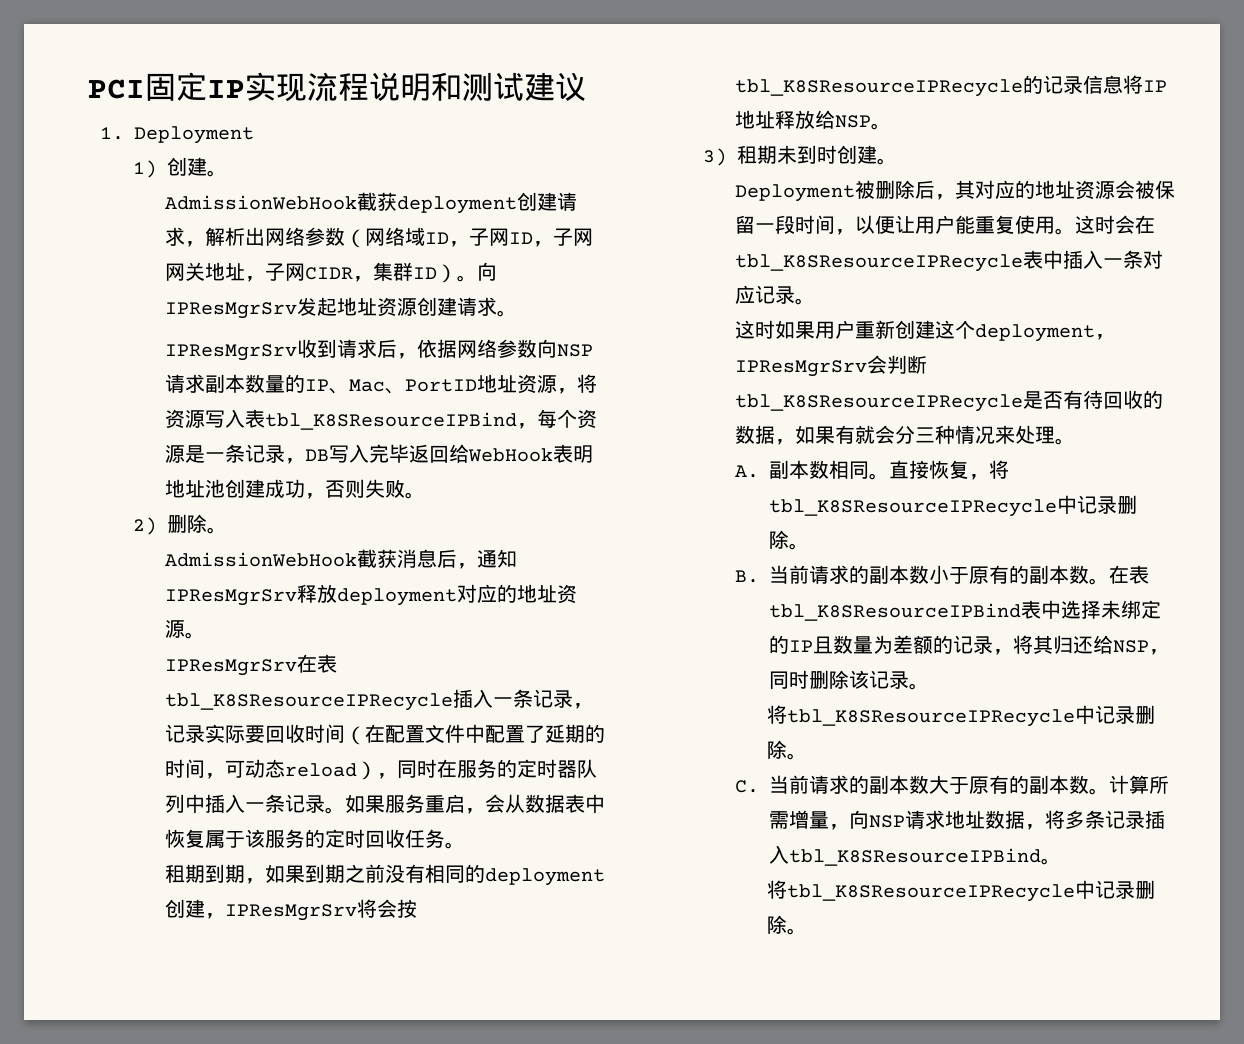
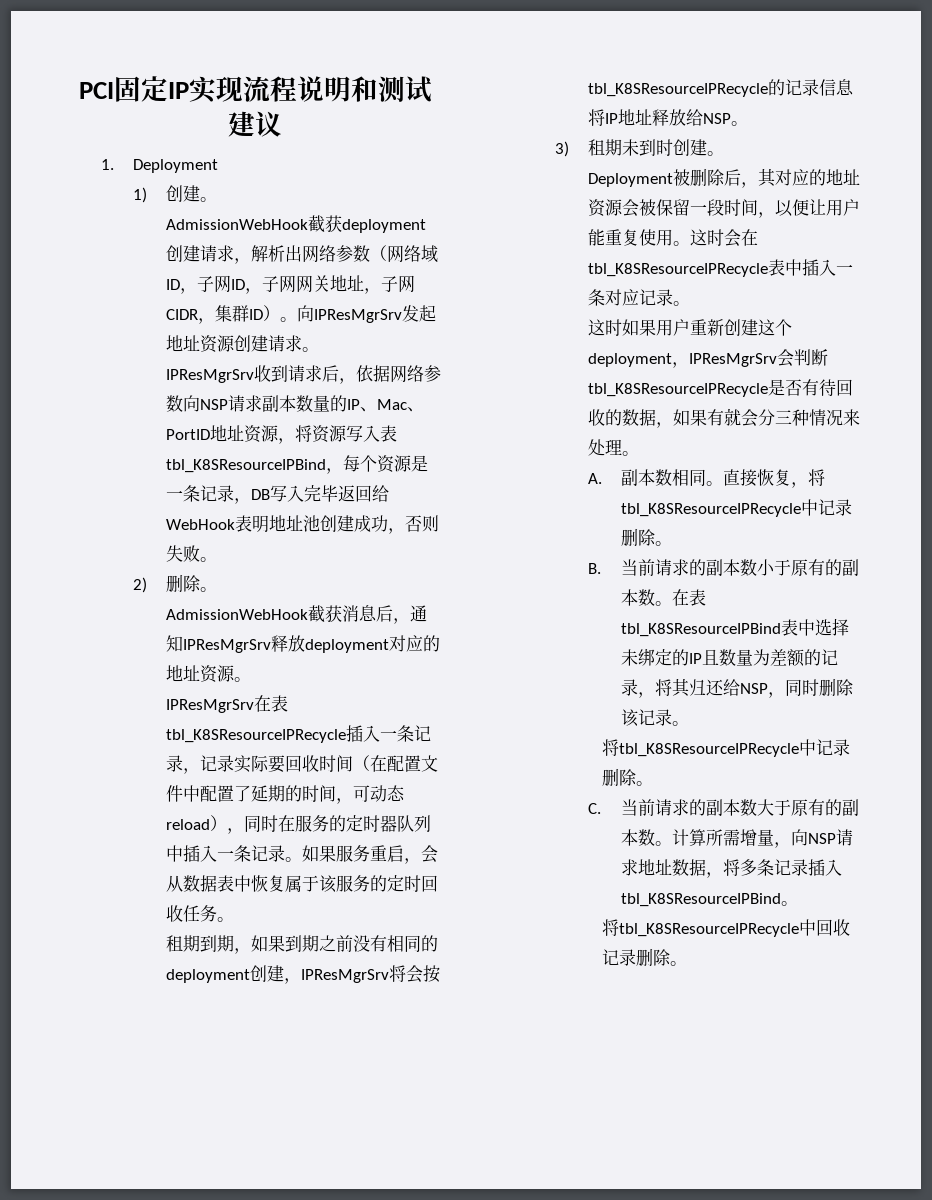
  计算所需增量，向NSP请求地址数据，将多条记录插入tbl_K8SResourceIPBind。
- 将tbl_K8SResourceIPRecycle中记录删除。
+ 将tbl_K8SResourceIPRecycle中回收记录删除。

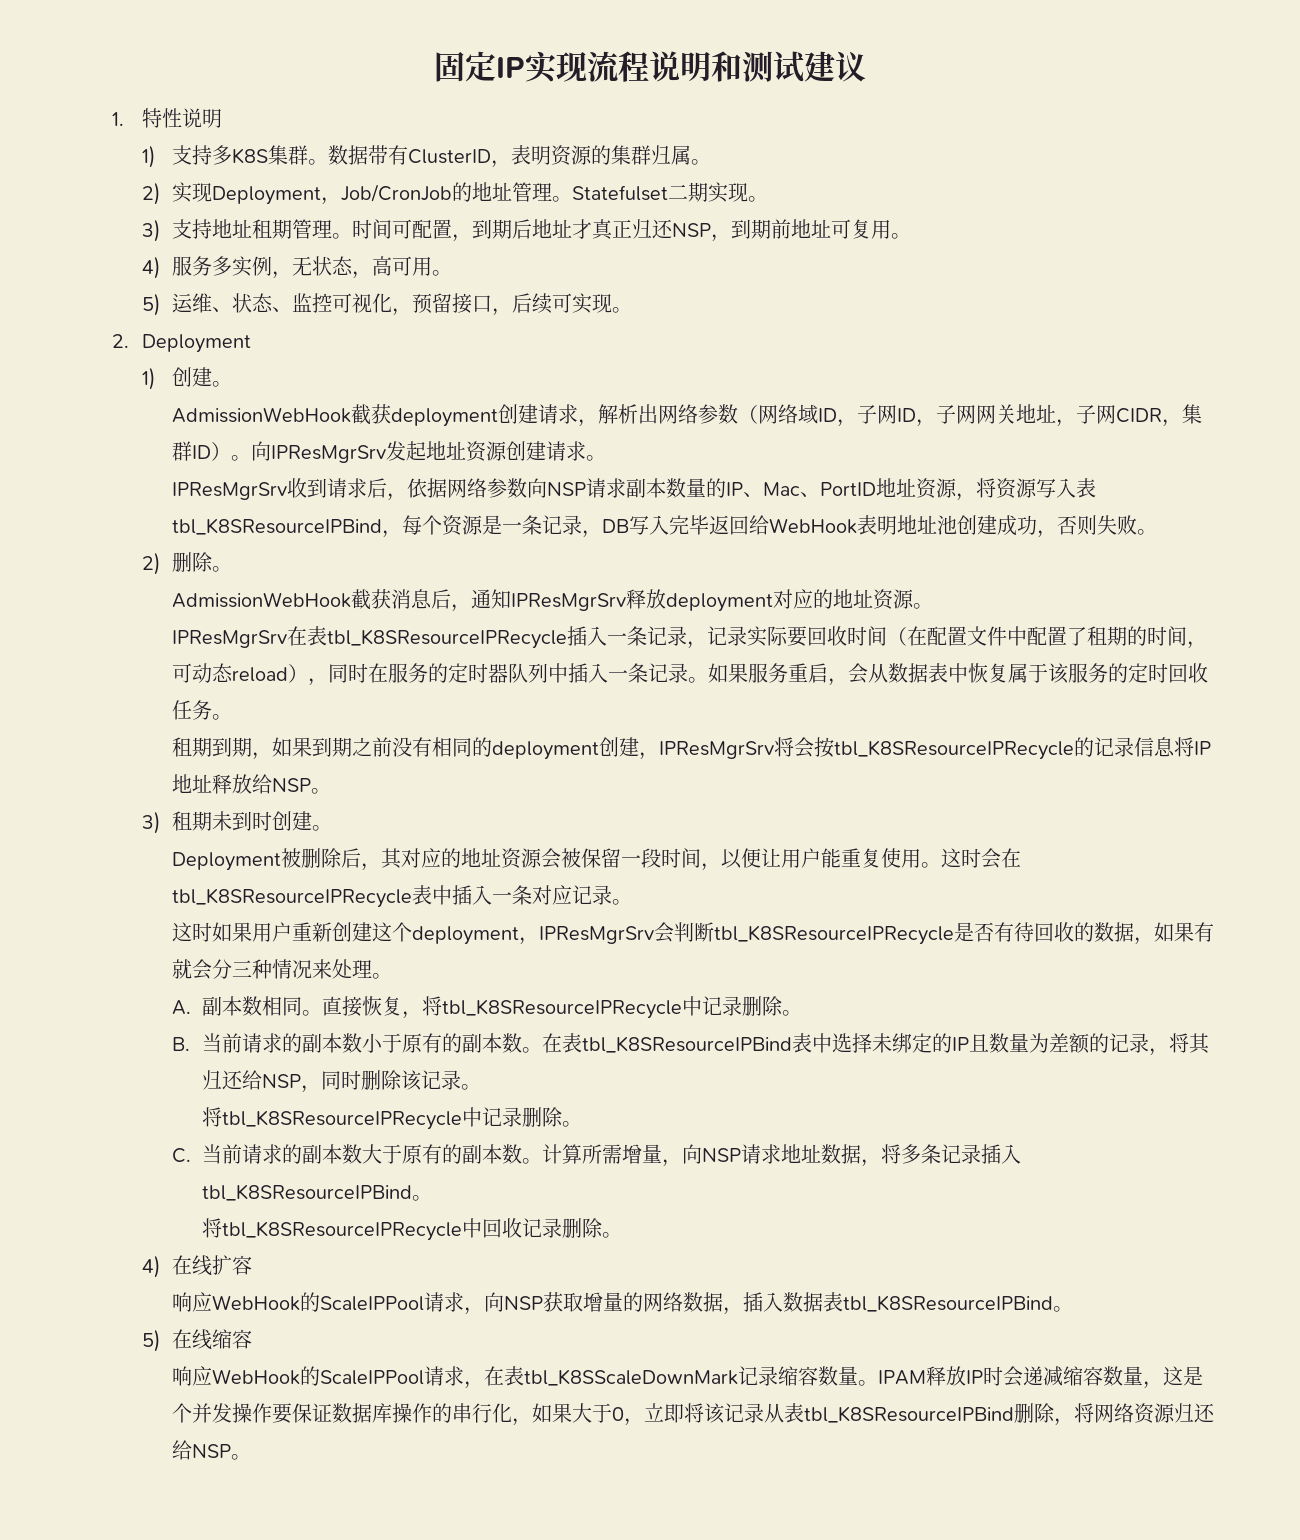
- PCI固定IP实现流程说明和测试建议
+ 固定IP实现流程说明和测试建议
- 1. Deployment
+ 1.特性说明
+ 1)支持多K8S集群。数据带有ClusterID，表明资源的集群归属。
+ 2)实现Deployment，Job/CronJob的地址管理。Statefulset二期实现。
+ 3)支持地址租期管理。时间可配置，到期后地址才真正归还NSP，到期前地址可复用。
+ 4)服务多实例，无状态，高可用。
+ 5)运维、状态、监控可视化，预留接口，后续可实现。
+ 2. Deployment
- IPResMgrSrv在表tbl_K8SResourceIPRecycle插入一条记录，记录实际要回收时间（在配置文件中配置了延期的时间，可动态reload），同时在服务的定时器队列中插入一条记录。
+ IPResMgrSrv在表tbl_K8SResourceIPRecycle插入一条记录，记录实际要回收时间（在配置文件中配置了租期的时间，可动态reload），同时在服务的定时器队列中插入一条记录。
+ 4)在线扩容
+ 响应WebHook的ScaleIPPool请求，向NSP获取增量的网络数据，插入数据表tbl_K8SResourceIPBind。
+ 5)在线缩容
+ 响应WebHook的ScaleIPPool请求，在表tbl_K8SScaleDownMark记录缩容数量。IPAM释放IP时会递减缩容数量，这是个并发操作要保证数据库操作的串行化，如果大于0，立即将该记录从表tbl_K8SResourceIPBind删除，将网络资源归还给NSP。

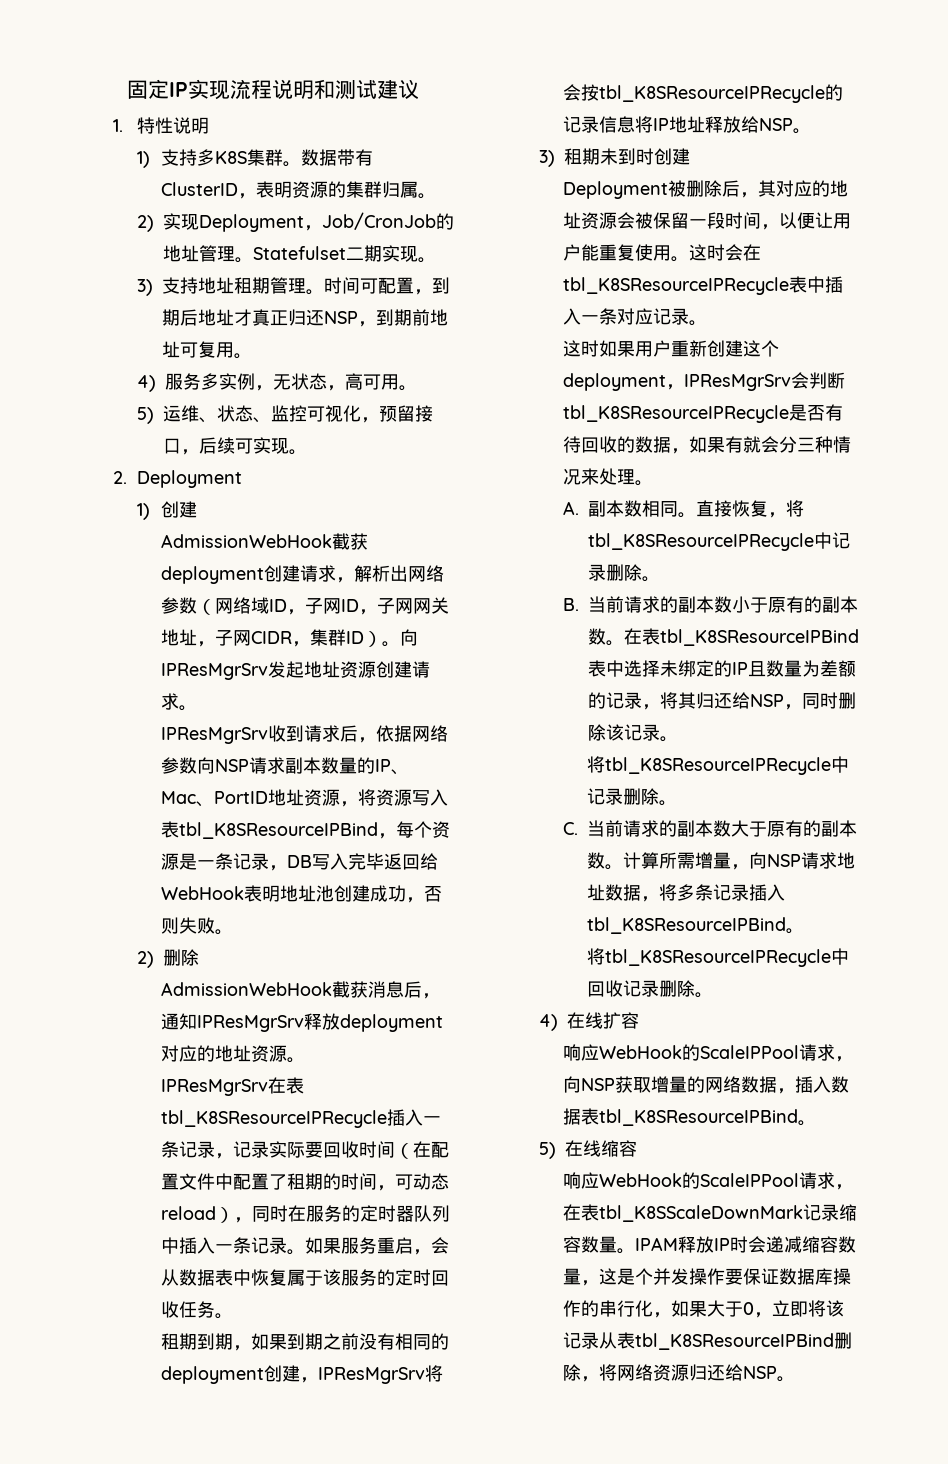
- 1)创建。
+ 1)创建
- 2)删除。
+ 2)删除
- 3)租期未到时创建。
+ 3)租期未到时创建

